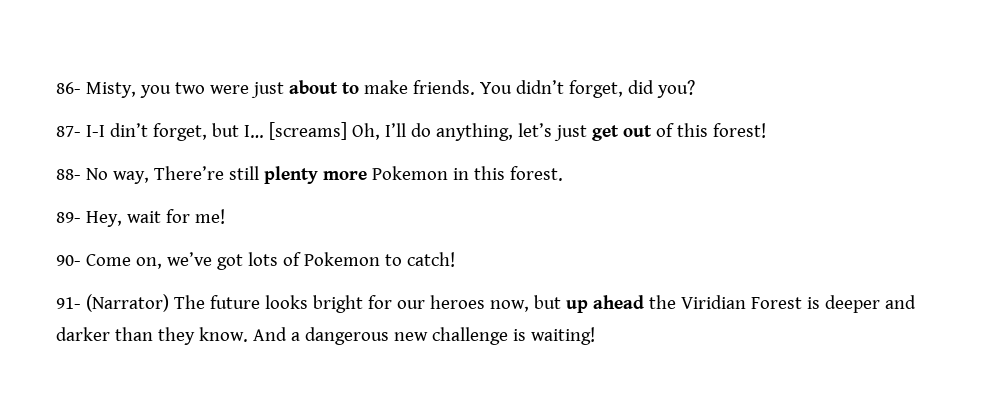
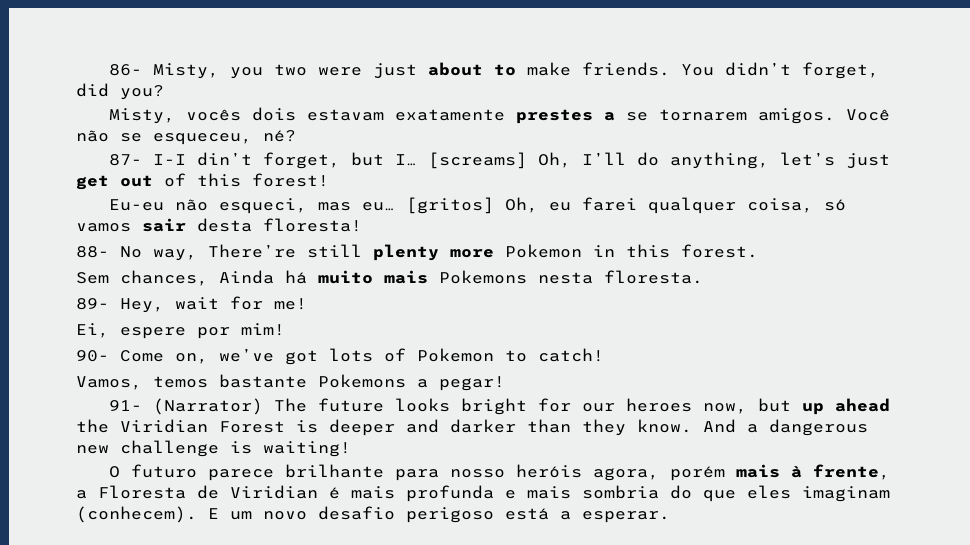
+ Misty, vocês dois estavam exatamente prestes a se tornarem amigos. Você não se esqueceu, né?
+ Eu-eu não esqueci, mas eu… [gritos] Oh, eu farei qualquer coisa, só vamos sair desta floresta!
+ Sem chances, Ainda há muito mais Pokemons nesta floresta.
+ Ei, espere por mim!
+ Vamos, temos bastante Pokemons a pegar!
+ O futuro parece brilhante para nosso heróis agora, porém mais à frente, a Floresta de Viridian é mais profunda e mais sombria do que eles imaginam (conhecem). E um novo desafio perigoso está a esperar.

